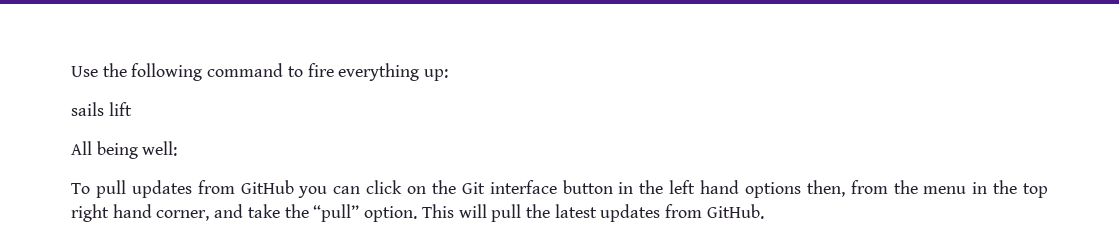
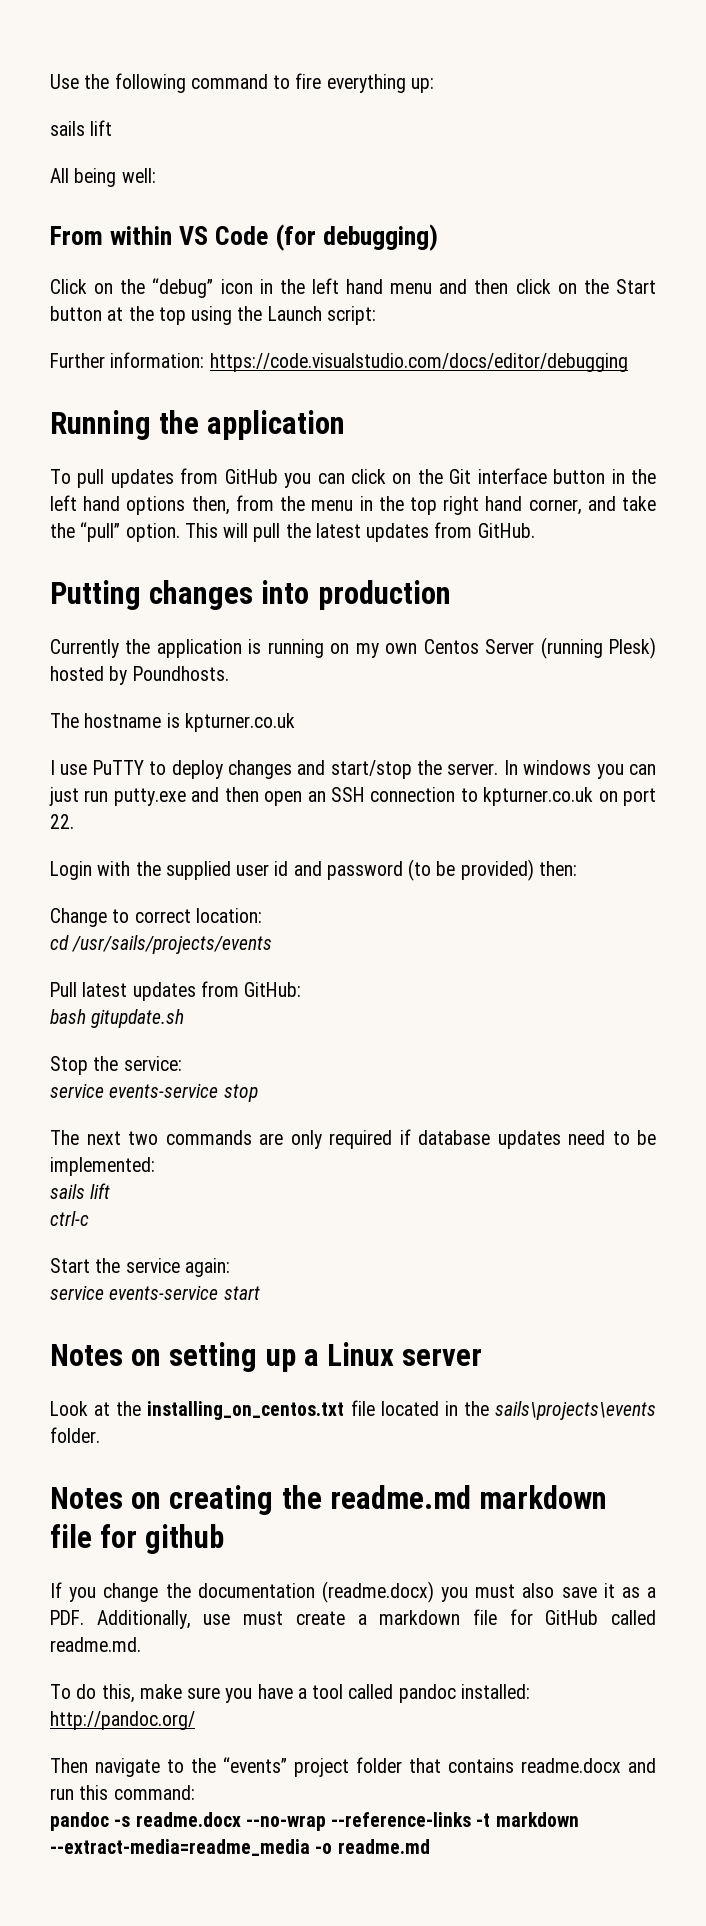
+ From within VS Code (for debugging)
+ Click on the “debug” icon in the left hand menu and then click on the Start button at the top using the Launch script:
+ Further information: https://code.visualstudio.com/docs/editor/debugging
+ Running the application
+ Putting changes into production
+ Currently the application is running on my own Centos Server (running Plesk) hosted by Poundhosts.
+ The hostname is kpturner.co.uk
+ I use PuTTY to deploy changes and start/stop the server. In windows you can just run putty.exe and then open an SSH connection to kpturner.co.uk on port 22.
+ Login with the supplied user id and password (to be provided) then:
+ Change to correct location:
+ cd /usr/sails/projects/events
+ Pull latest updates from GitHub:
+ bash gitupdate.sh
+ Stop the service:
+ service events-service stop
+ The next two commands are only required if database updates need to be implemented:
+ sails lift
+ ctrl-c
+ Start the service again:
+ service events-service start
+ Notes on setting up a Linux server
+ Look at the installing_on_centos.txt file located in the sails\projects\events folder.
+ Notes on creating the readme.md markdown file for github
+ If you change the documentation (readme.docx) you must also save it as a PDF. Additionally, use must create a markdown file for GitHub called readme.md.
+ To do this, make sure you have a tool called pandoc installed: http://pandoc.org/
+ Then navigate to the “events” project folder that contains readme.docx and run this command:
+ pandoc -s readme.docx --no-wrap --reference-links -t markdown --extract-media=readme_media -o readme.md

